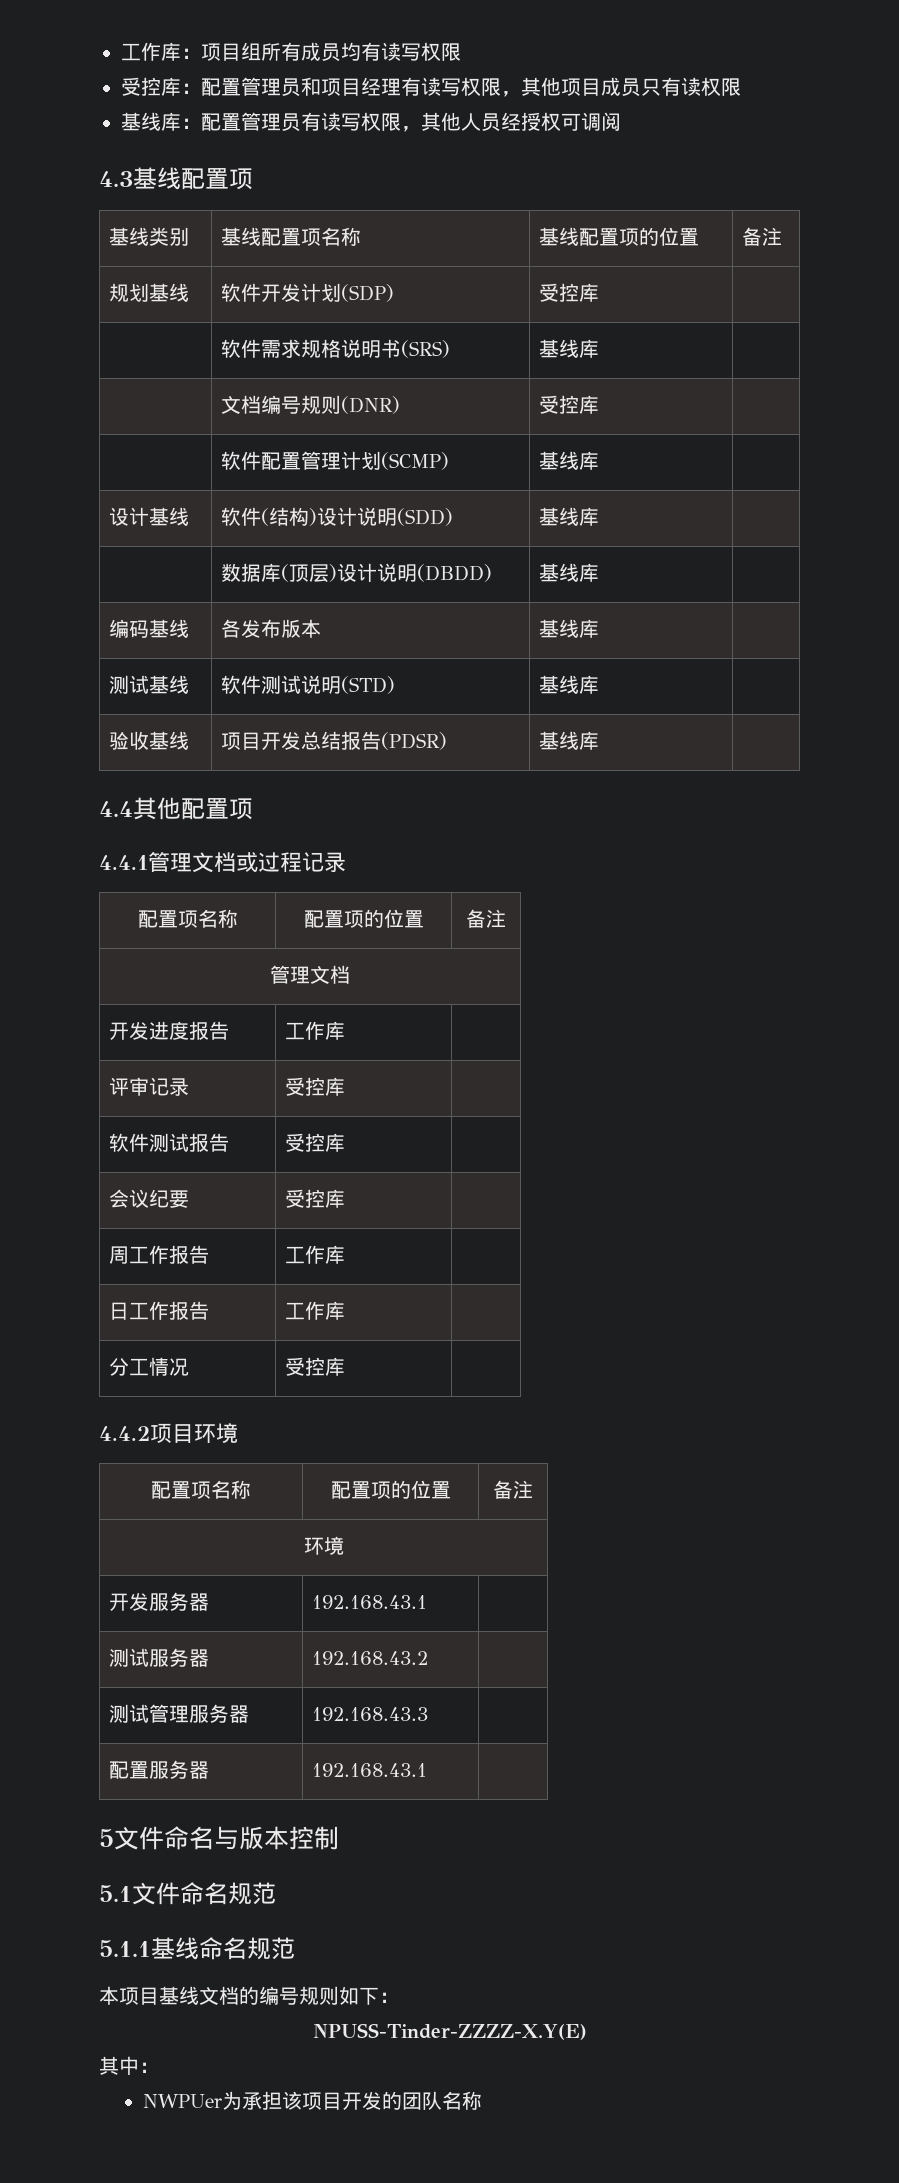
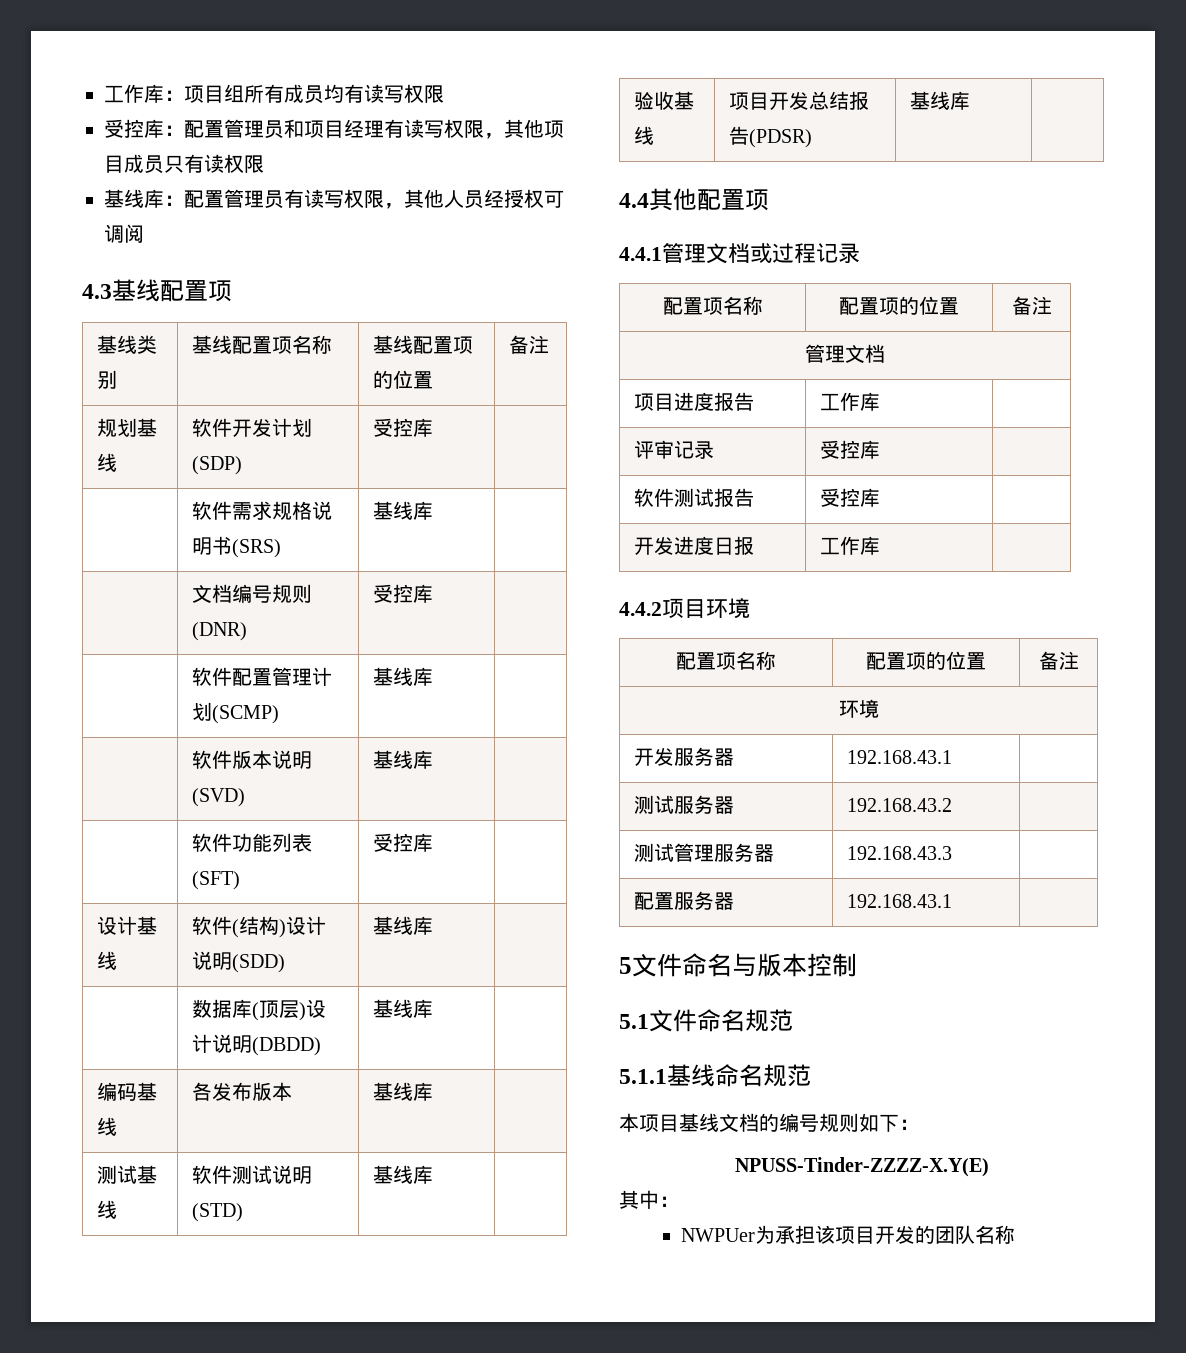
+ | 软件版本说明(SVD) | 基线库 |
+ | 软件功能列表(SFT) | 受控库 |
- 开发进度报告 | 工作库 |
+ 项目进度报告 | 工作库 |
- 会议纪要 | 受控库 |
- 周工作报告 | 工作库 |
- 日工作报告 | 工作库 |
- 分工情况 | 受控库 |
+ 开发进度日报 | 工作库 |

